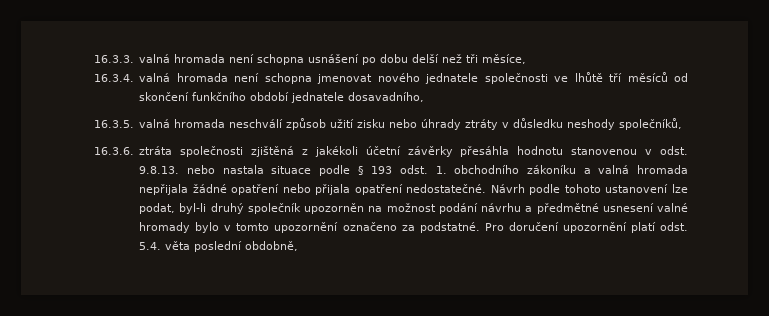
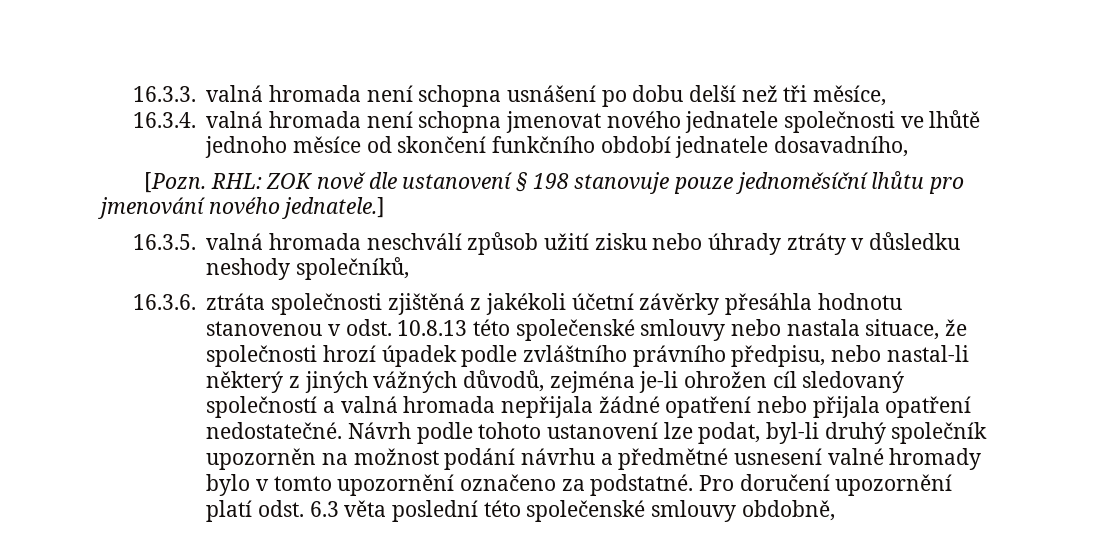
- 16.3.4. valná hromada není schopna jmenovat nového jednatele společnosti ve lhůtě tří měsíců od skončení funkčního období jednatele dosavadního,
+ 16.3.4. valná hromada není schopna jmenovat nového jednatele společnosti ve lhůtě jednoho měsíce od skončení funkčního období jednatele dosavadního,
+ [Pozn. RHL: ZOK nově dle ustanovení § 198 stanovuje pouze jednoměsíční lhůtu pro jmenování nového jednatele.]
- 16.3.6. ztráta společnosti zjištěná z jakékoli účetní závěrky přesáhla hodnotu stanovenou v odst. 9.8.13. nebo nastala situace podle § 193 odst. 1. obchodního zákoníku a valná hromada nepřijala žádné opatření nebo přijala opatření nedostatečné.
+ 16.3.6. ztráta společnosti zjištěná z jakékoli účetní závěrky přesáhla hodnotu stanovenou v odst. 10.8.13 této společenské smlouvy nebo nastala situace, že společnosti hrozí úpadek podle zvláštního právního předpisu, nebo nastal-li některý z jiných vážných důvodů, zejména je-li ohrožen cíl sledovaný společností a valná hromada nepřijala žádné opatření nebo přijala opatření nedostatečné.
- Pro doručení upozornění platí odst. 5.4. věta poslední obdobně,
+ Pro doručení upozornění platí odst. 6.3 věta poslední této společenské smlouvy obdobně,

